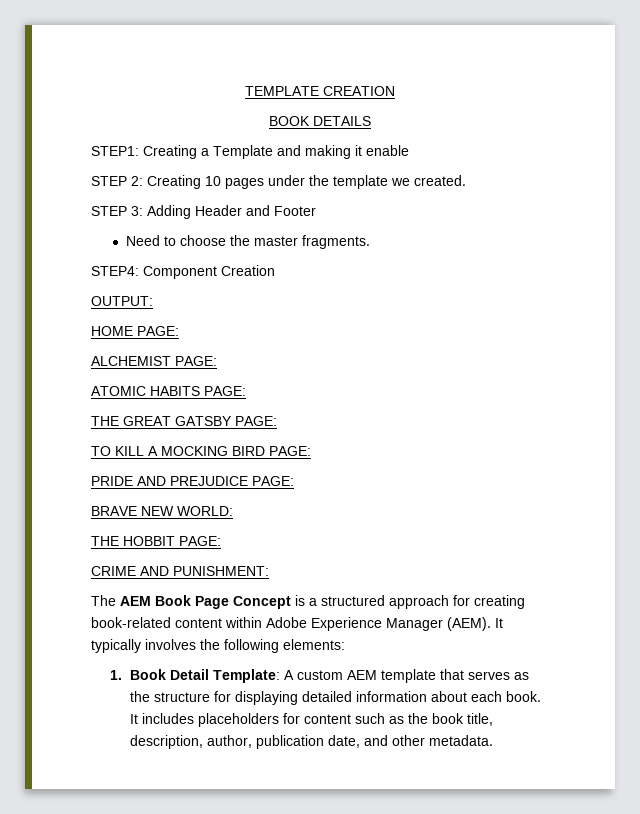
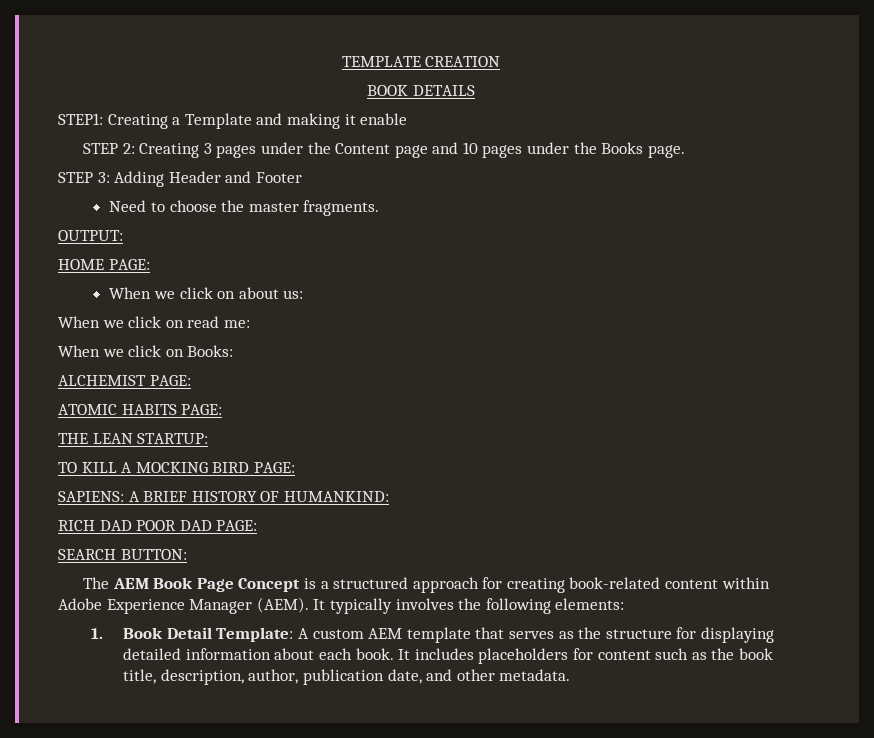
- STEP 2: Creating 10 pages under the template we created.
+ STEP 2: Creating 3 pages under the Content page and 10 pages under the Books page.
- STEP4: Component Creation
+ When we click on about us:
+ When we click on read me:
+ When we click on Books:
- THE GREAT GATSBY PAGE:
+ THE LEAN STARTUP:
- PRIDE AND PREJUDICE PAGE:
- BRAVE NEW WORLD:
- THE HOBBIT PAGE:
- CRIME AND PUNISHMENT:
+ SAPIENS: A BRIEF HISTORY OF HUMANKIND:
+ RICH DAD POOR DAD PAGE:
+ SEARCH BUTTON:

